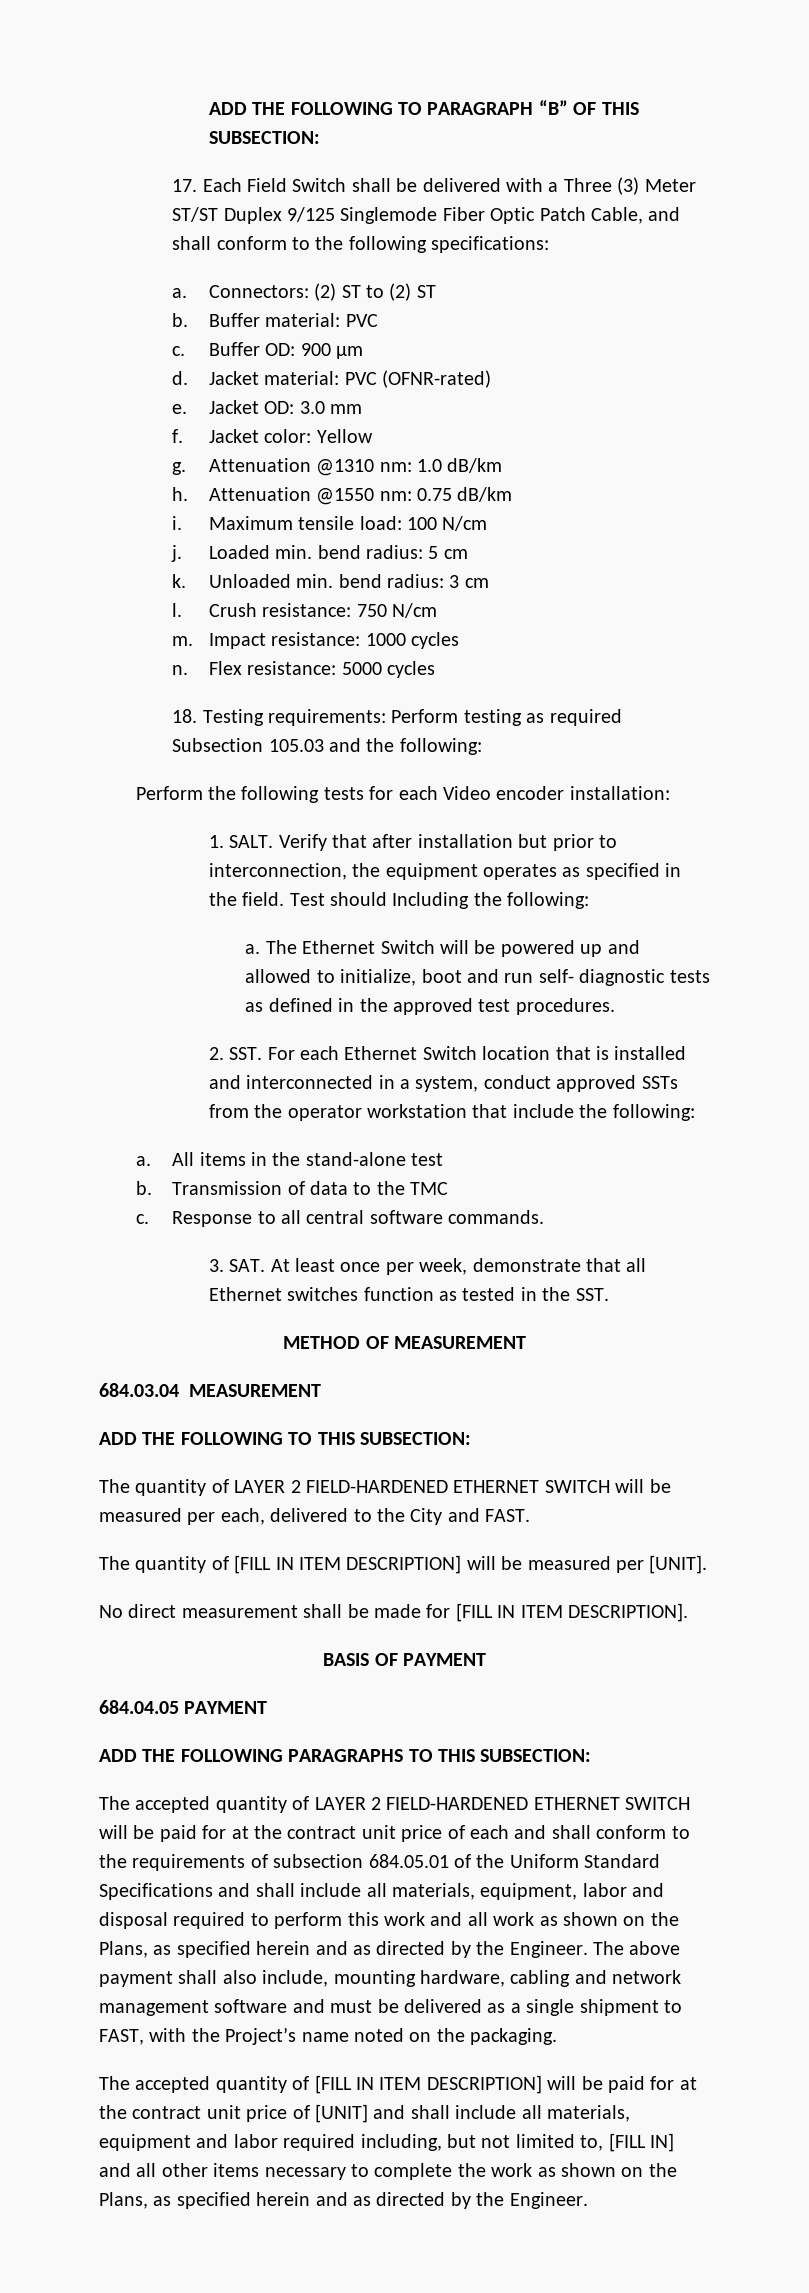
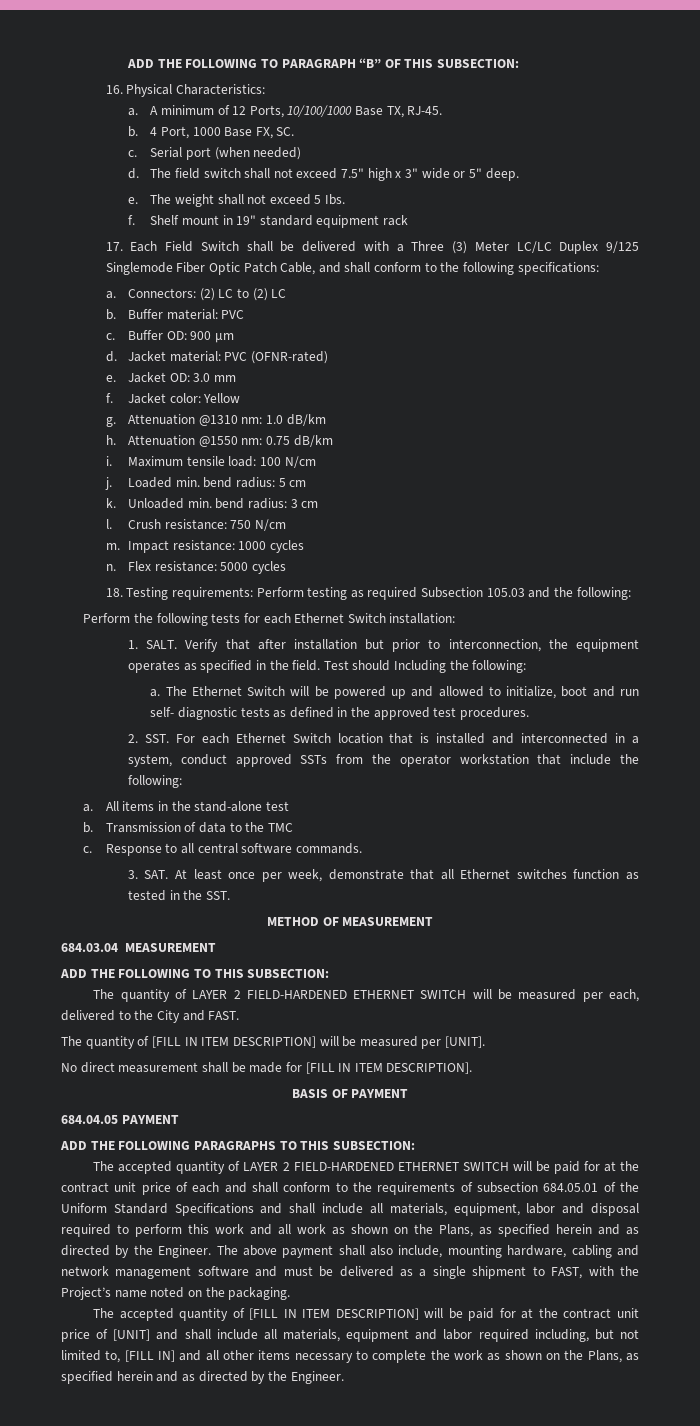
+ 16. Physical Characteristics:
+ a. A minimum of 12 Ports, 10/100/1000 Base TX, RJ-45.
+ b. 4 Port, 1000 Base FX, SC.
+ c. Serial port (when needed)
+ d. The field switch shall not exceed 7.5" high x 3" wide or 5" deep.
+ e. The weight shall not exceed 5 Ibs.
+ f. Shelf mount in 19" standard equipment rack
- 17. Each Field Switch shall be delivered with a Three (3) Meter ST/ST Duplex 9/125 Singlemode Fiber Optic Patch Cable, and shall conform to the following specifications:
+ 17. Each Field Switch shall be delivered with a Three (3) Meter LC/LC Duplex 9/125 Singlemode Fiber Optic Patch Cable, and shall conform to the following specifications:
- Connectors: (2) ST to (2) ST
+ Connectors: (2) LC to (2) LC
- Perform the following tests for each Video encoder installation:
+ Perform the following tests for each Ethernet Switch installation:

